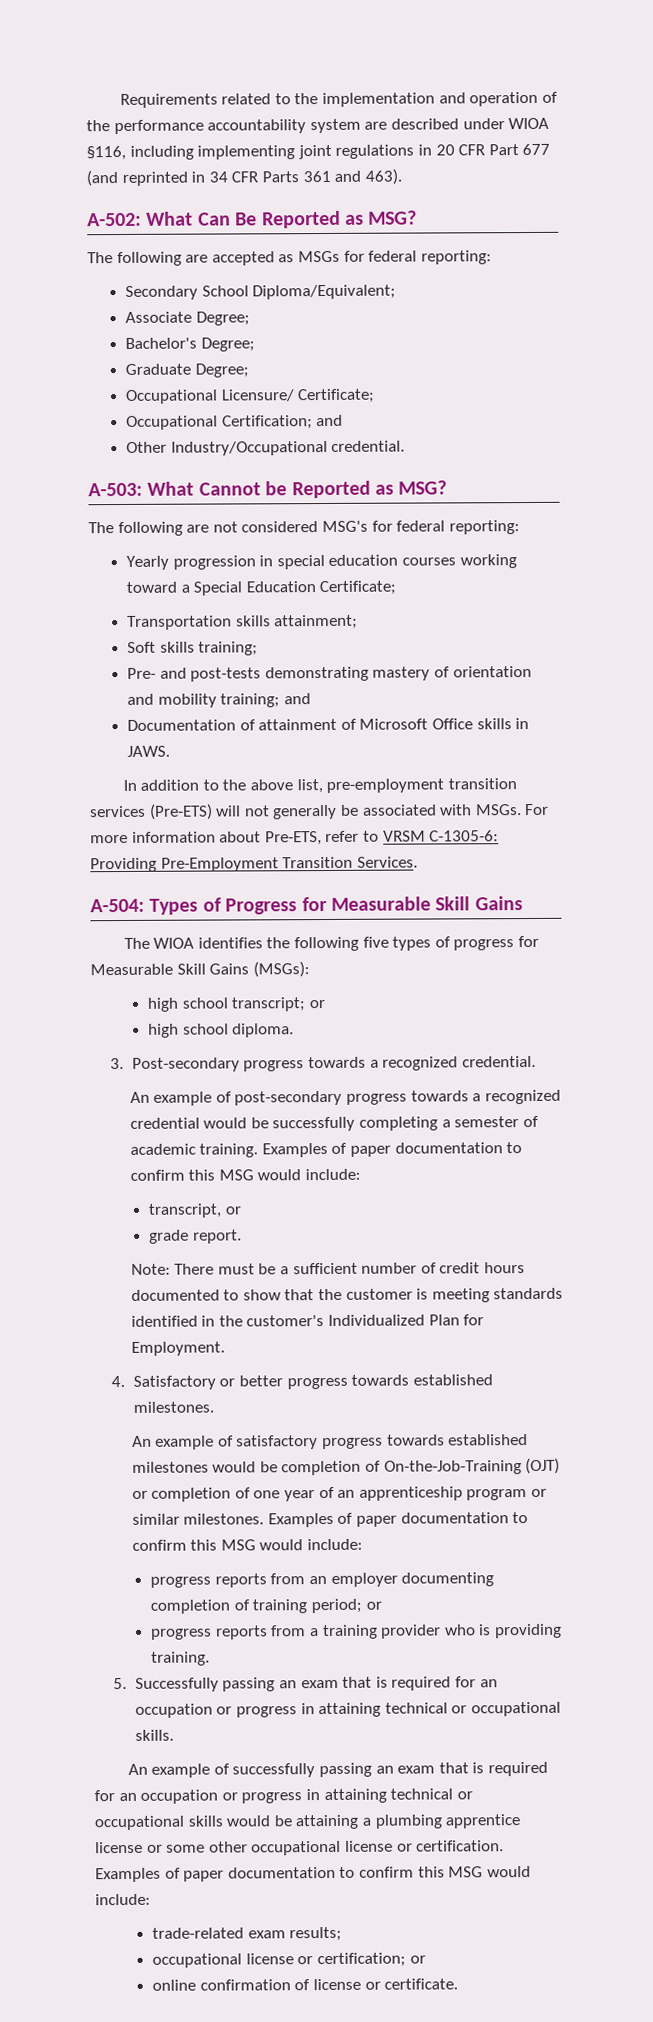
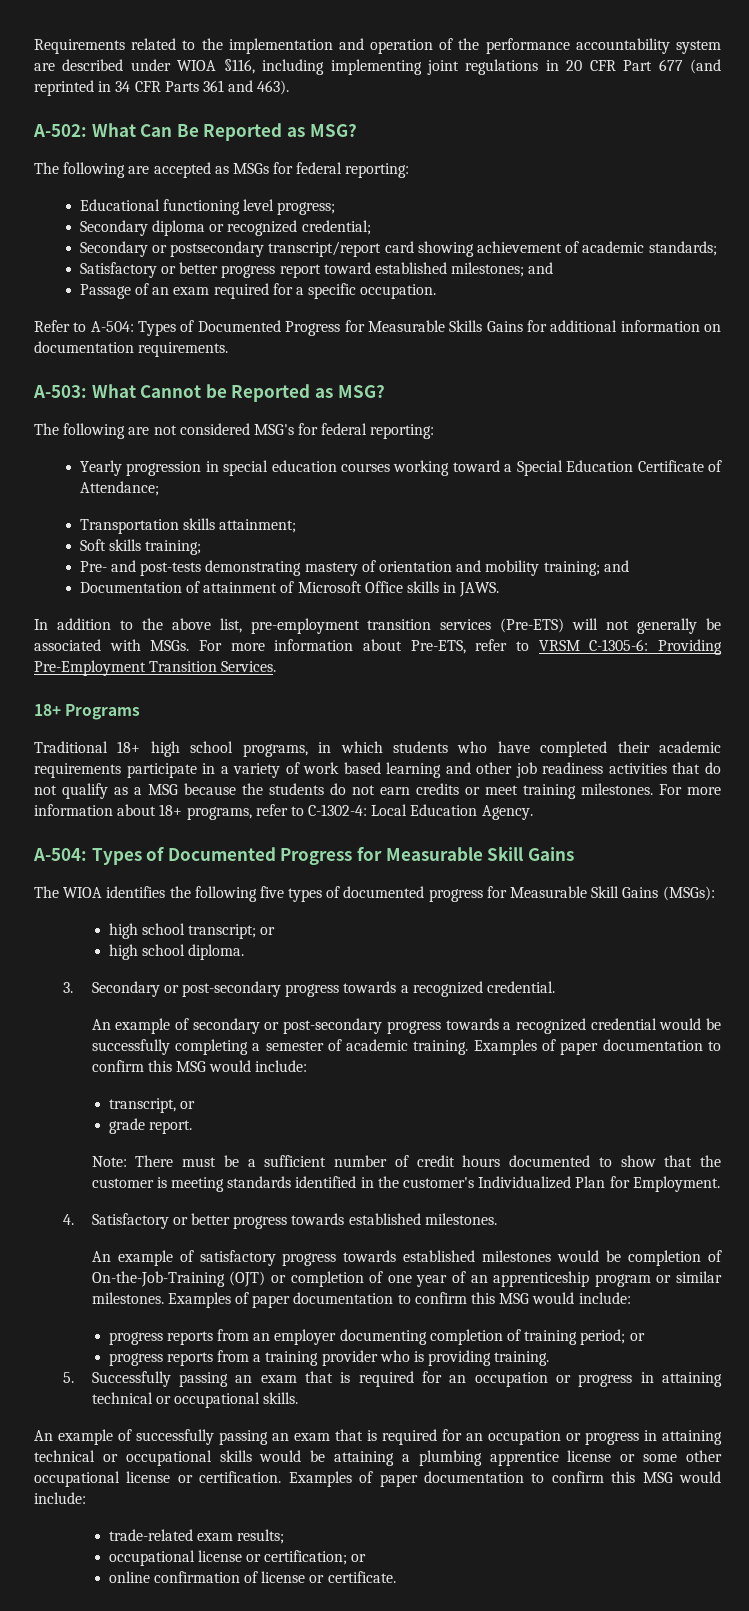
- Secondary School Diploma/Equivalent;
- Associate Degree;
- Bachelor's Degree;
- Graduate Degree;
- Occupational Licensure/ Certificate;
- Occupational Certification; and
- Other Industry/Occupational credential.
+ Educational functioning level progress;
+ Secondary diploma or recognized credential;
+ Secondary or postsecondary transcript/report card showing achievement of academic standards;
+ Satisfactory or better progress report toward established milestones; and
+ Passage of an exam required for a specific occupation.
+ Refer to A-504: Types of Documented Progress for Measurable Skills Gains for additional information on documentation requirements.
- Yearly progression in special education courses working toward a Special Education Certificate;
+ Yearly progression in special education courses working toward a Special Education Certificate of Attendance;
- A-504: Types of Progress for Measurable Skill Gains
+ 18+ Programs
+ Traditional 18+ high school programs, in which students who have completed their academic requirements participate in a variety of work based learning and other job readiness activities that do not qualify as a MSG because the students do not earn credits or meet training milestones. For more information about 18+ programs, refer to C-1302-4: Local Education Agency.
+ A-504: Types of Documented Progress for Measurable Skill Gains
- The WIOA identifies the following five types of progress for Measurable Skill Gains (MSGs):
+ The WIOA identifies the following five types of documented progress for Measurable Skill Gains (MSGs):
- 3. Post-secondary progress towards a recognized credential.
+ 3. Secondary or post-secondary progress towards a recognized credential.
- An example of post-secondary progress towards a recognized credential would be successfully completing a semester of academic training.
+ An example of secondary or post-secondary progress towards a recognized credential would be successfully completing a semester of academic training.

